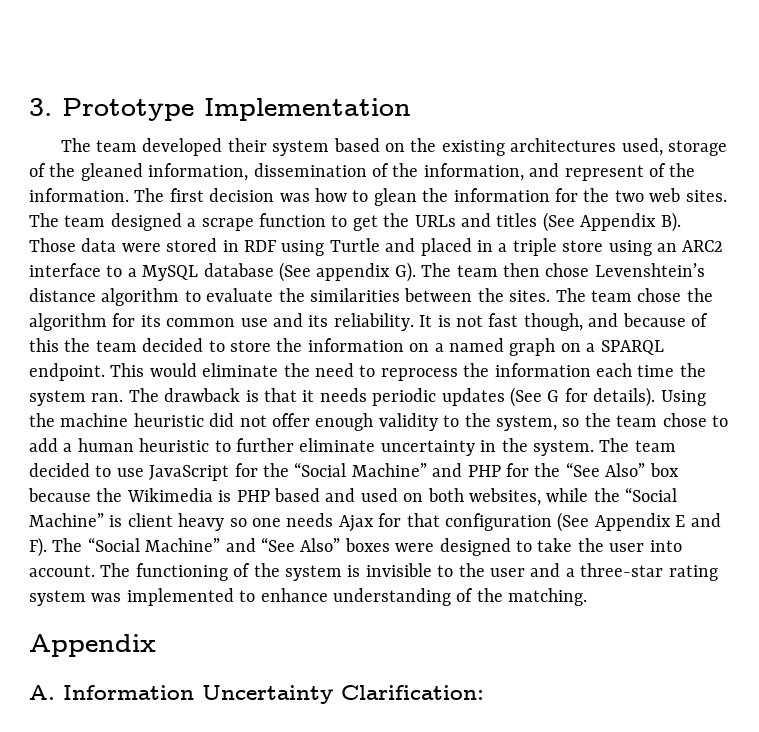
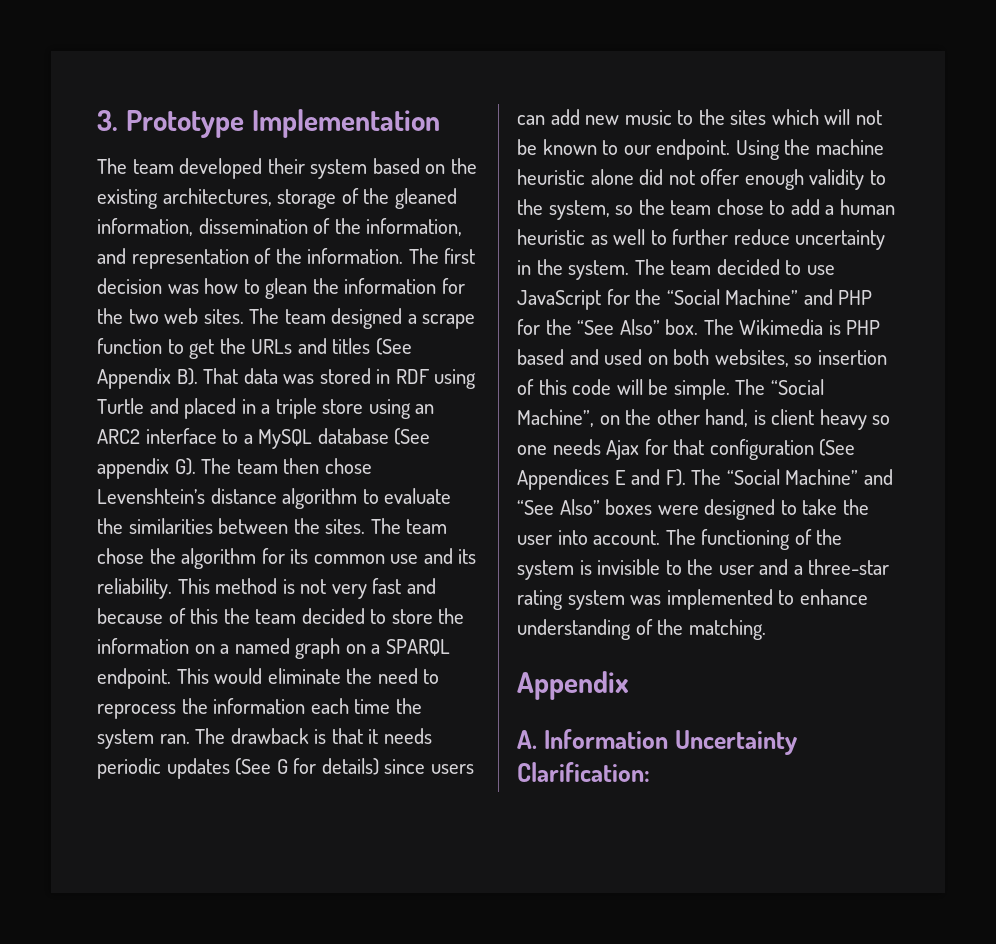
- The team developed their system based on the existing architectures used, storage of the gleaned information, dissemination of the information, and represent of the information.
+ The team developed their system based on the existing architectures, storage of the gleaned information, dissemination of the information, and representation of the information.
- The team designed a scrape function to get the URLs and titles (See Appendix B). Those data were stored in RDF using Turtle and placed in a triple store using an ARC2 interface to a MySQL database (See appendix G). The team then chose Levenshtein’s distance algorithm to evaluate the similarities between the sites.
+ The team designed a scrape function to get the URLs and titles (See Appendix B). That data was stored in RDF using Turtle and placed in a triple store using an ARC2 interface to a MySQL database (See appendix G). The team then chose Levenshtein’s distance algorithm to evaluate the similarities between the sites.
- It is not fast though, and because of this the team decided to store the information on a named graph on a SPARQL endpoint.
+ This method is not very fast and because of this the team decided to store the information on a named graph on a SPARQL endpoint.
- The drawback is that it needs periodic updates (See G for details).
+ The drawback is that it needs periodic updates (See G for details) since users can add new music to the sites which will not be known to our endpoint.
- Using the machine heuristic did not offer enough validity to the system, so the team chose to add a human heuristic to further eliminate uncertainty in the system.
+ Using the machine heuristic alone did not offer enough validity to the system, so the team chose to add a human heuristic as well to further reduce uncertainty in the system.
- The team decided to use JavaScript for the “Social Machine” and PHP for the “See Also” box because the Wikimedia is PHP based and used on both websites, while the “Social Machine” is client heavy so one needs Ajax for that configuration (See Appendix E and F). The “Social Machine” and “See Also” boxes were designed to take the user into account.
+ The team decided to use JavaScript for the “Social Machine” and PHP for the “See Also” box. The Wikimedia is PHP based and used on both websites, so insertion of this code will be simple. The “Social Machine”, on the other hand, is client heavy so one needs Ajax for that configuration (See Appendices E and F). The “Social Machine” and “See Also” boxes were designed to take the user into account.

